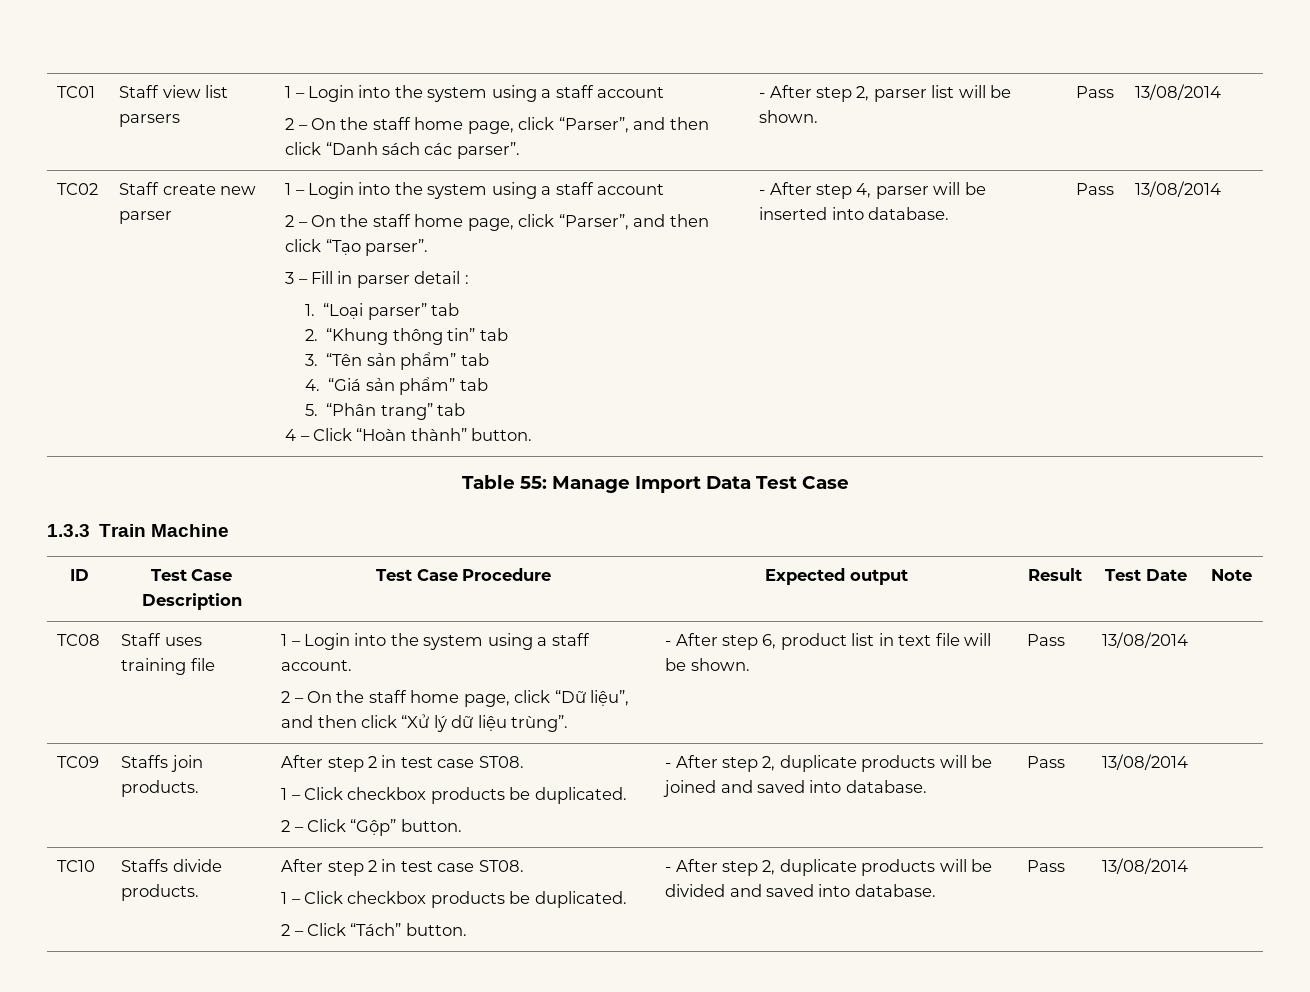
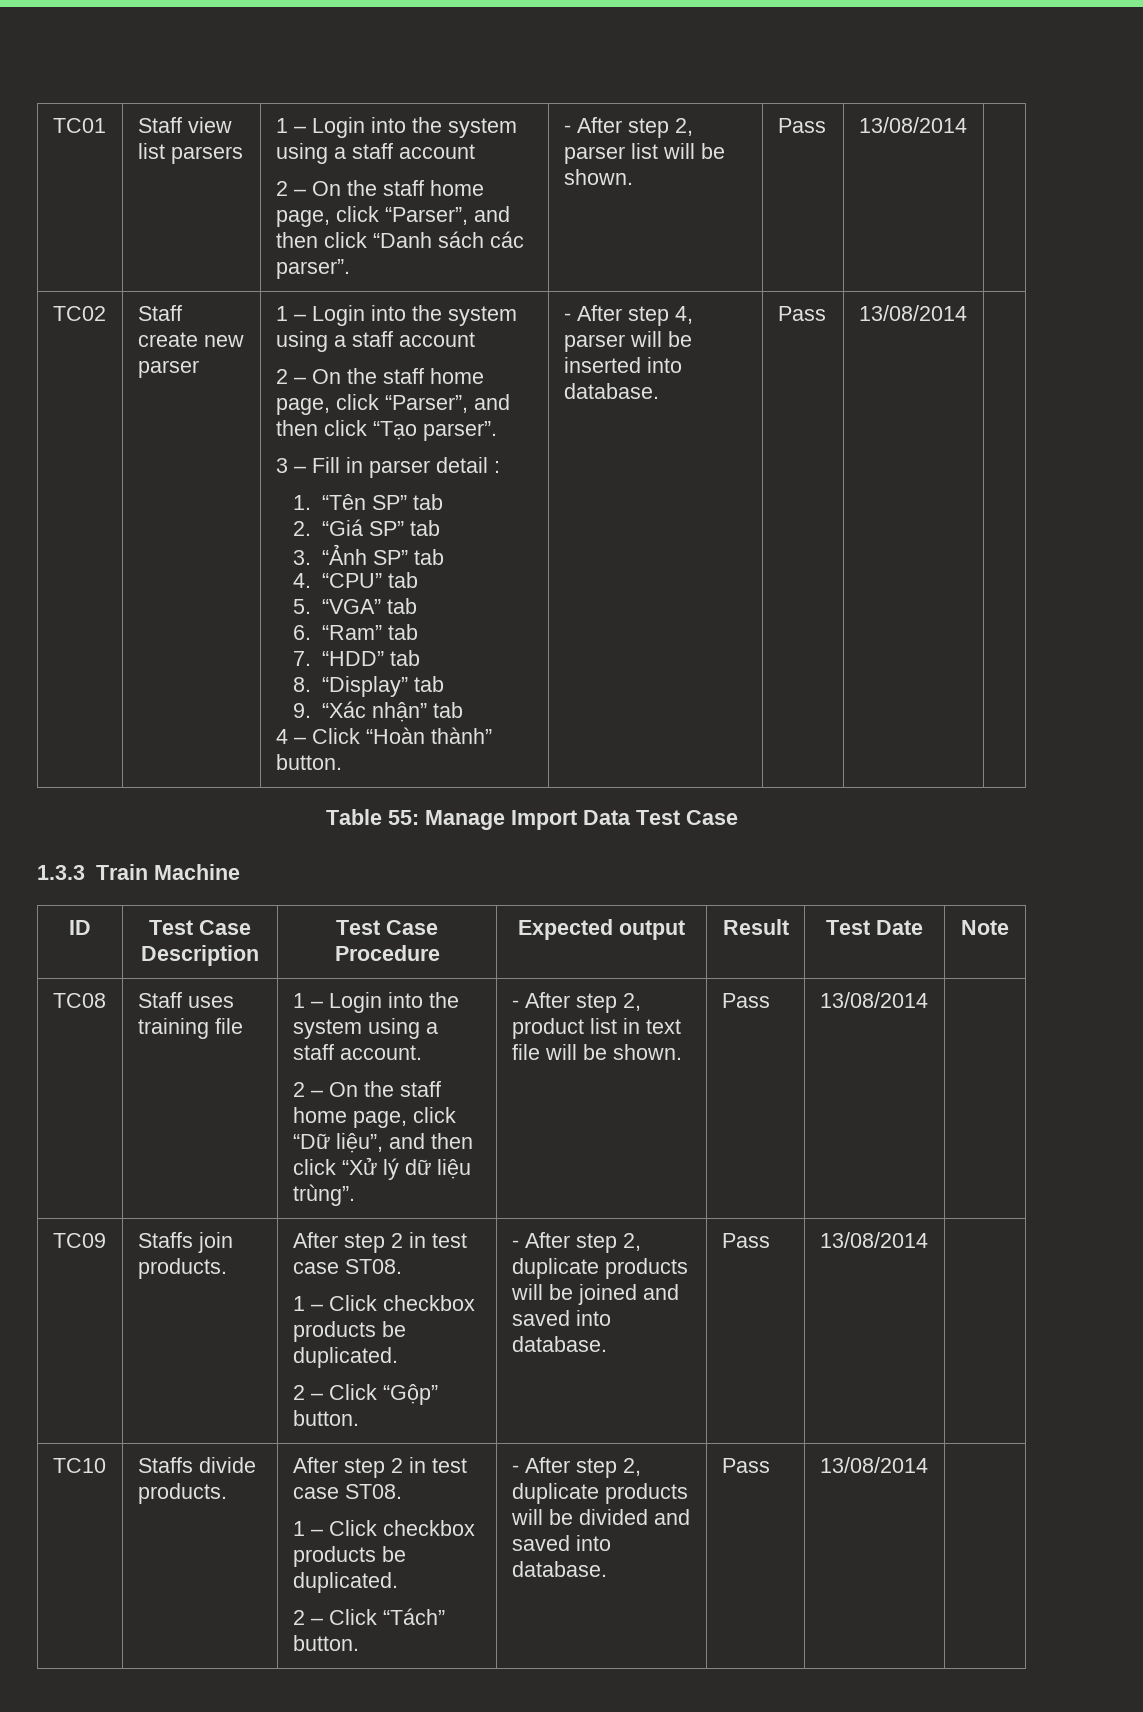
- 1. “Loại parser” tab
- 2. “Khung thông tin” tab
- 3. “Tên sản phẩm” tab
- 4. “Giá sản phẩm” tab
- 5. “Phân trang” tab
+ 1. “Tên SP” tab
+ 2. “Giá SP” tab
+ 3. “Ảnh SP” tab
+ 4. “CPU” tab
+ 5. “VGA” tab
+ 6. “Ram” tab
+ 7. “HDD” tab
+ 8. “Display” tab
+ 9. “Xác nhận” tab
- - After step 6, product list in text file will be shown.
+ - After step 2, product list in text file will be shown.

